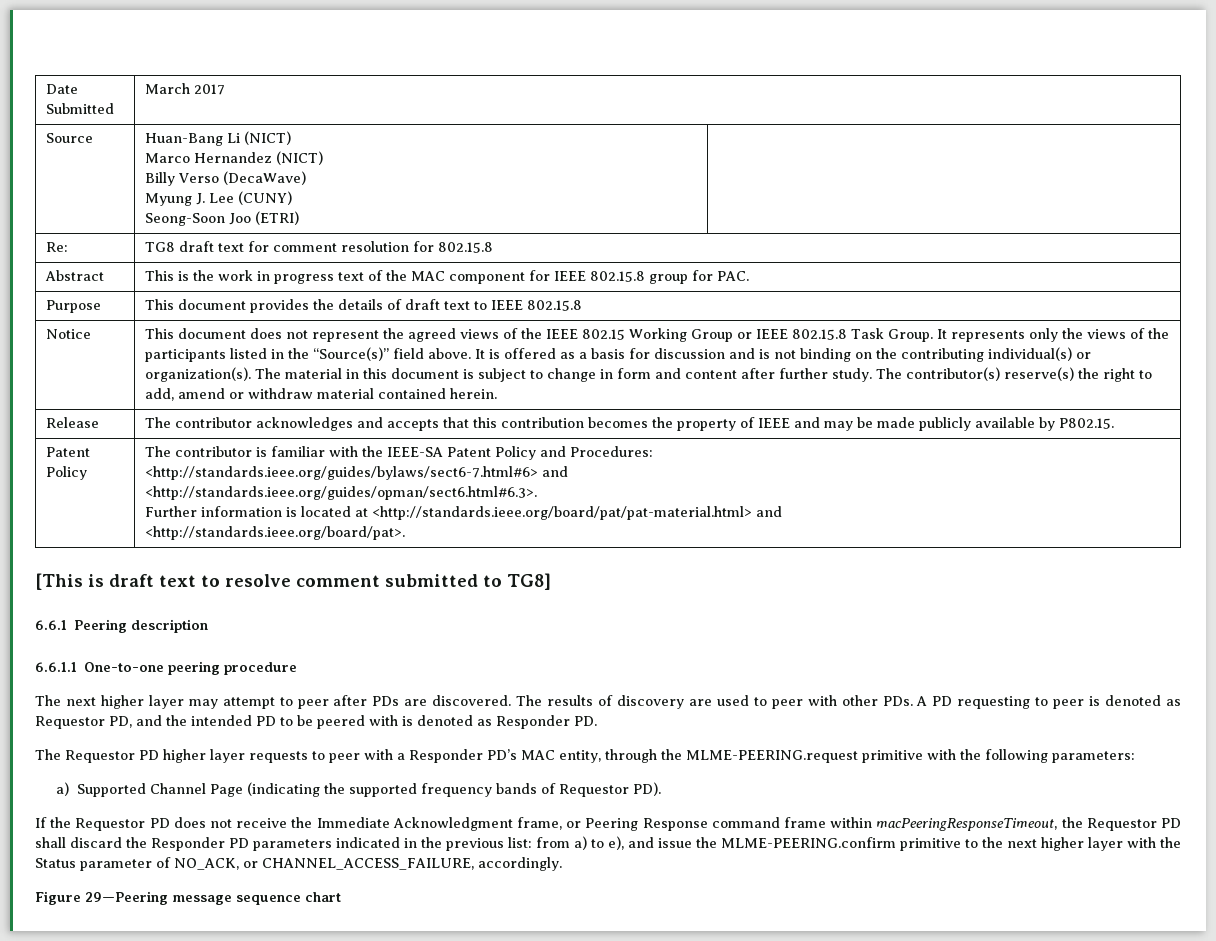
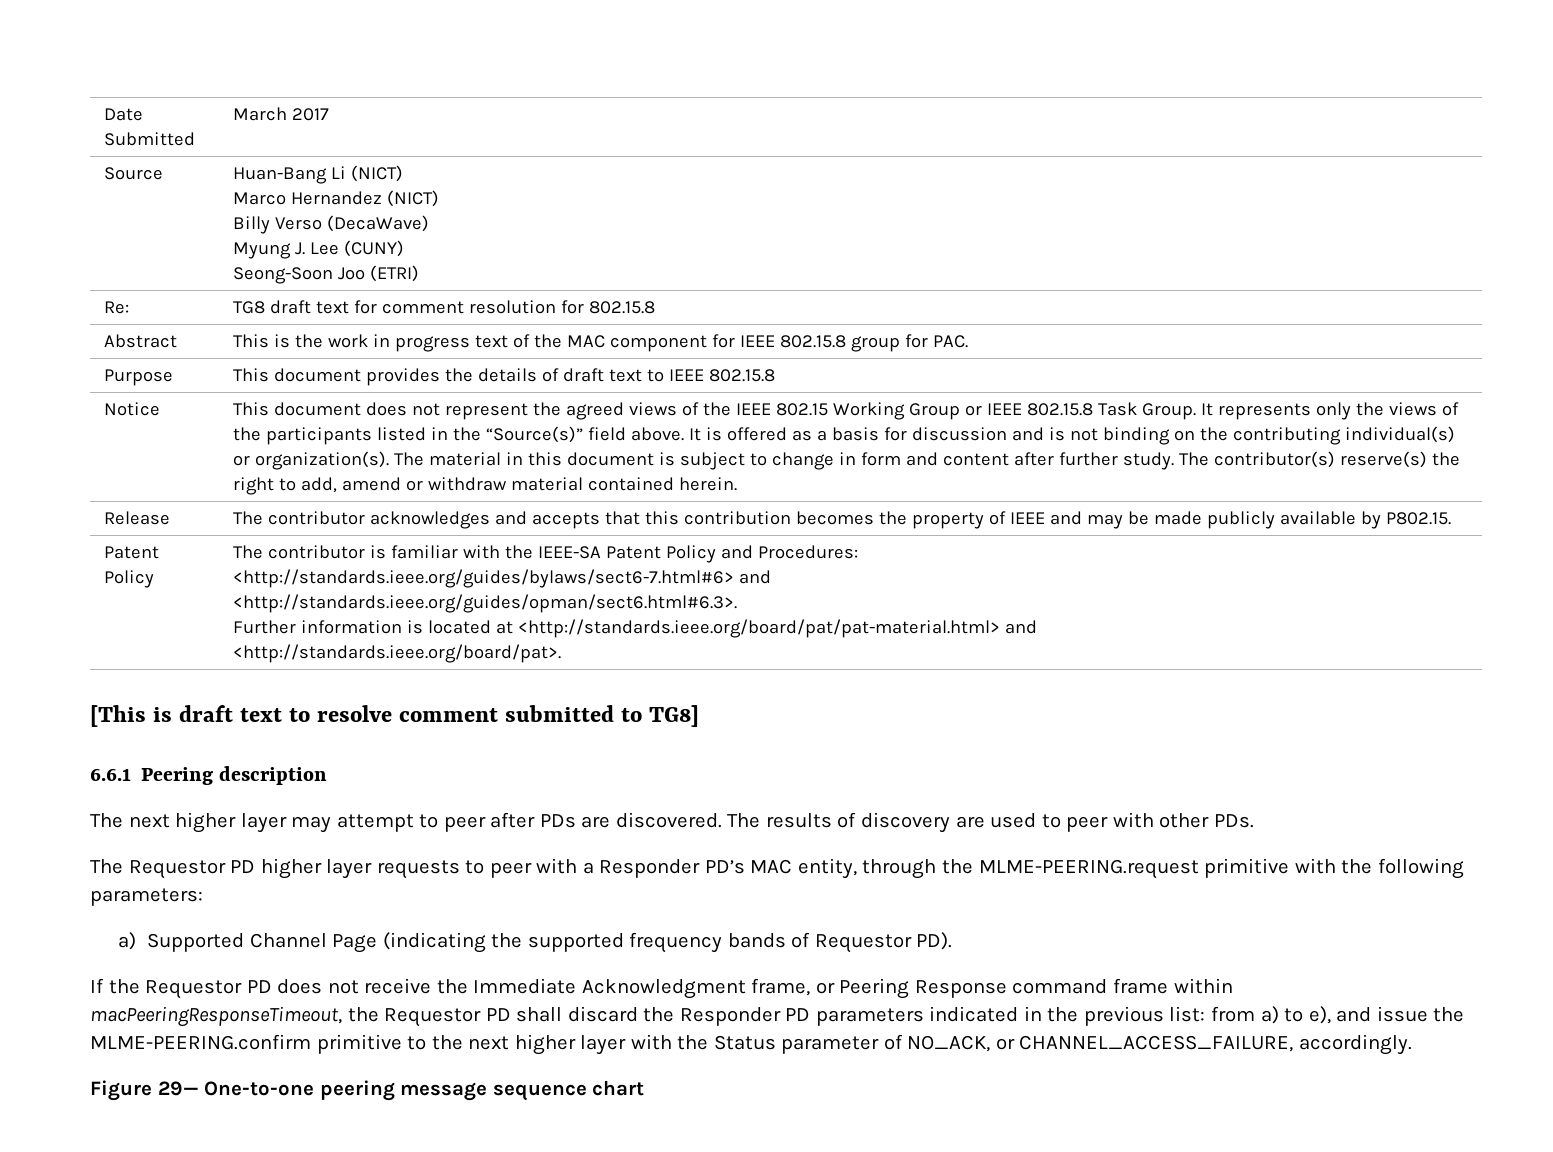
- 6.6.1.1 One-to-one peering procedure
- The results of discovery are used to peer with other PDs. A PD requesting to peer is denoted as Requestor PD, and the intended PD to be peered with is denoted as Responder PD.
+ The results of discovery are used to peer with other PDs.
- Figure 29—Peering message sequence chart
+ Figure 29— One-to-one peering message sequence chart

